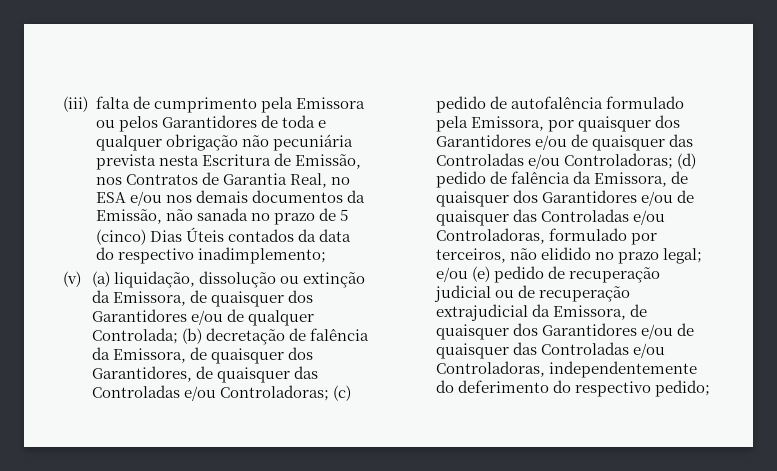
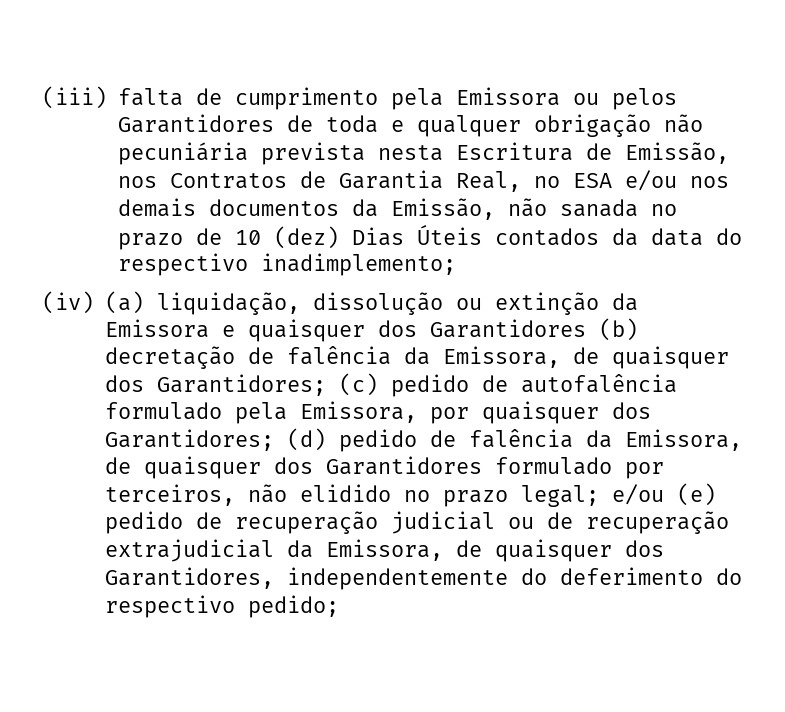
- (iii) falta de cumprimento pela Emissora ou pelos Garantidores de toda e qualquer obrigação não pecuniária prevista nesta Escritura de Emissão, nos Contratos de Garantia Real, no ESA e/ou nos demais documentos da Emissão, não sanada no prazo de 5 (cinco) Dias Úteis contados da data do respectivo inadimplemento;
+ (iii) falta de cumprimento pela Emissora ou pelos Garantidores de toda e qualquer obrigação não pecuniária prevista nesta Escritura de Emissão, nos Contratos de Garantia Real, no ESA e/ou nos demais documentos da Emissão, não sanada no prazo de 10 (dez) Dias Úteis contados da data do respectivo inadimplemento;
- (v) (a) liquidação, dissolução ou extinção da Emissora, de quaisquer dos Garantidores e/ou de qualquer Controlada; (b) decretação de falência da Emissora, de quaisquer dos Garantidores, de quaisquer das Controladas e/ou Controladoras;
+ (iv) (a) liquidação, dissolução ou extinção da Emissora e quaisquer dos Garantidores (b) decretação de falência da Emissora, de quaisquer dos Garantidores;
- (c) pedido de autofalência formulado pela Emissora, por quaisquer dos Garantidores e/ou de quaisquer das Controladas e/ou Controladoras;
+ (c) pedido de autofalência formulado pela Emissora, por quaisquer dos Garantidores;
- (d) pedido de falência da Emissora, de quaisquer dos Garantidores e/ou de quaisquer das Controladas e/ou Controladoras, formulado por terceiros, não elidido no prazo legal;
+ (d) pedido de falência da Emissora, de quaisquer dos Garantidores formulado por terceiros, não elidido no prazo legal;
- e/ou (e) pedido de recuperação judicial ou de recuperação extrajudicial da Emissora, de quaisquer dos Garantidores e/ou de quaisquer das Controladas e/ou Controladoras, independentemente do deferimento do respectivo pedido;
+ e/ou (e) pedido de recuperação judicial ou de recuperação extrajudicial da Emissora, de quaisquer dos Garantidores, independentemente do deferimento do respectivo pedido;

